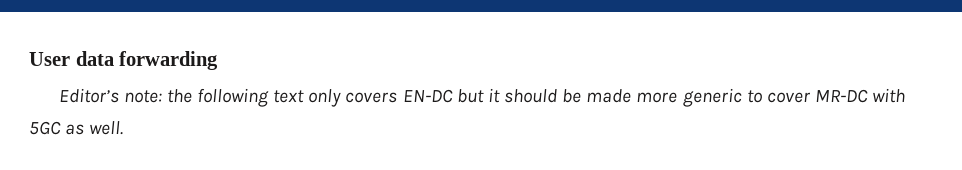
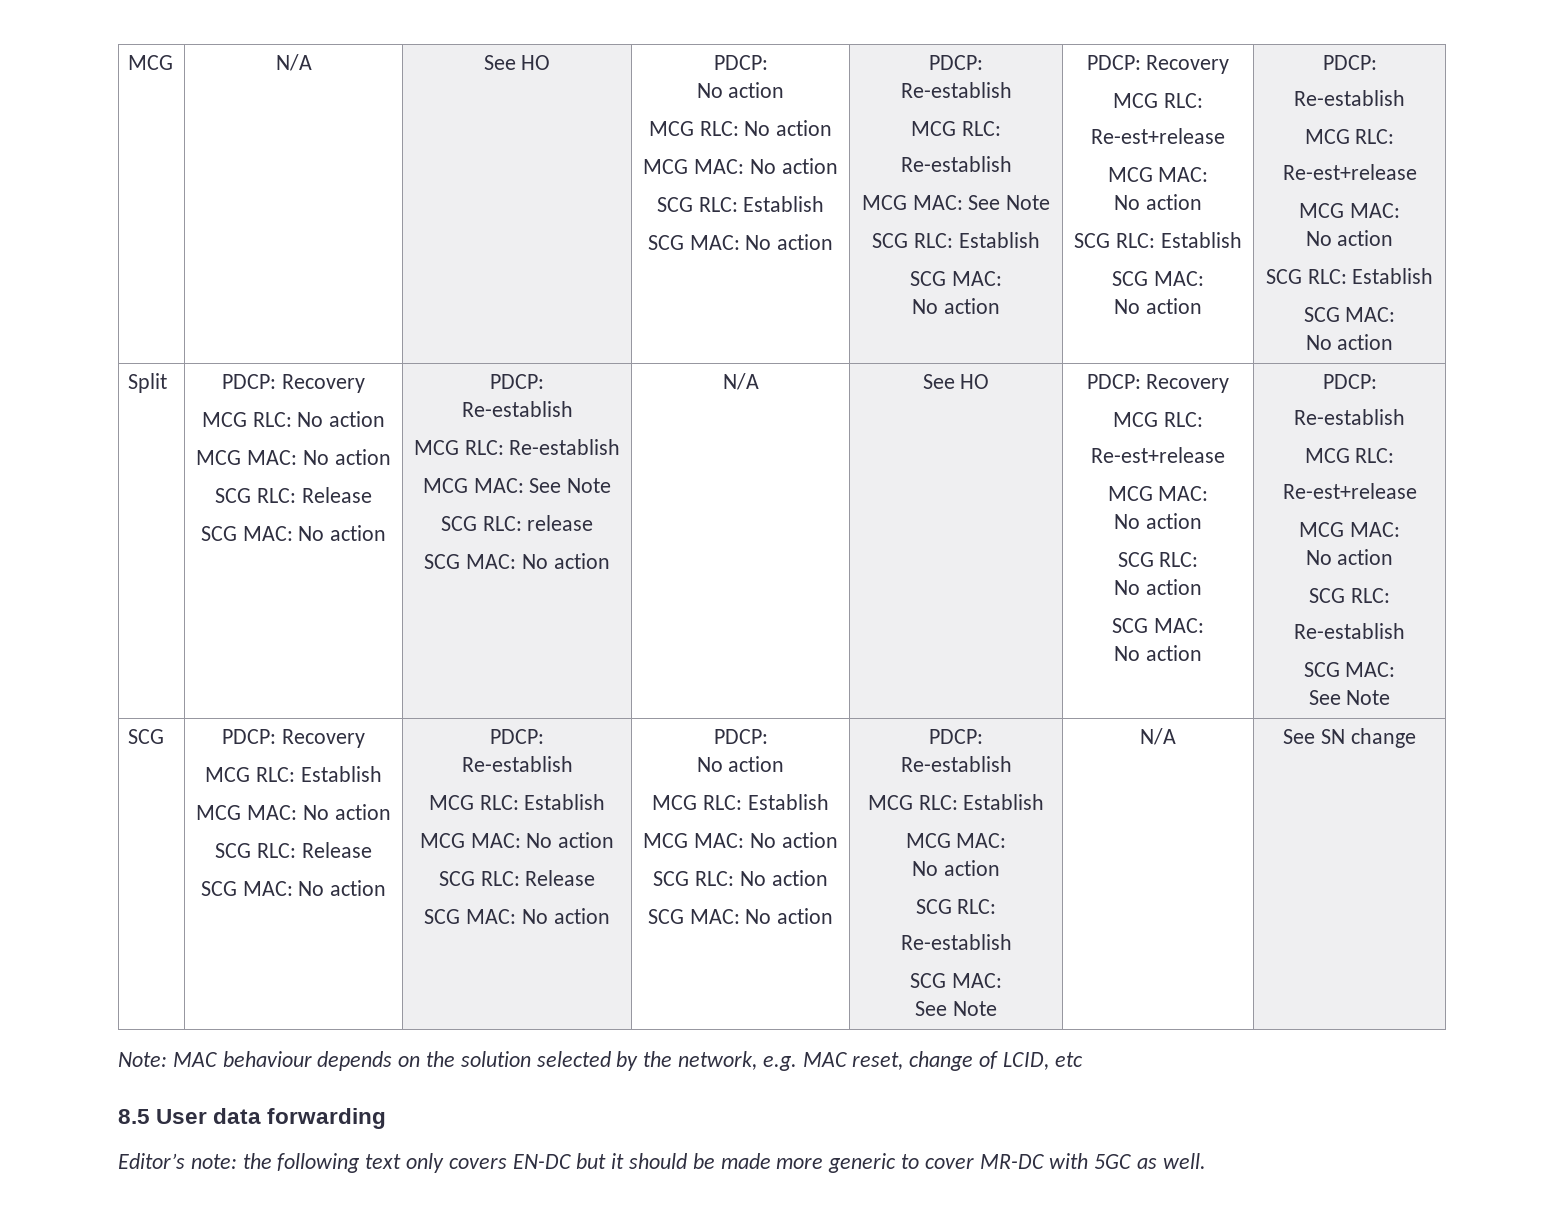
- User data forwarding
+ MCG | N/A | See HO | PDCP:
+ No action
+ MCG RLC: No action
+ MCG MAC: No action
+ SCG RLC: Establish
+ SCG MAC: No action | PDCP:
+ Re-establish
+ MCG RLC:
+ Re-establish
+ MCG MAC: See Note
+ SCG RLC: Establish
+ SCG MAC:
+ No action | PDCP: Recovery
+ MCG RLC:
+ Re-est+release
+ MCG MAC:
+ No action
+ SCG RLC: Establish
+ SCG MAC:
+ No action | PDCP:
+ Re-establish
+ MCG RLC:
+ Re-est+release
+ MCG MAC:
+ No action
+ SCG RLC: Establish
+ SCG MAC:
+ No action
+ Split | PDCP: Recovery
+ MCG RLC: No action
+ MCG MAC: No action
+ SCG RLC: Release
+ SCG MAC: No action | PDCP:
+ Re-establish
+ MCG RLC: Re-establish
+ MCG MAC: See Note
+ SCG RLC: release
+ SCG MAC: No action | N/A | See HO | PDCP: Recovery
+ MCG RLC:
+ Re-est+release
+ MCG MAC:
+ No action
+ SCG RLC:
+ No action
+ SCG MAC:
+ No action | PDCP:
+ Re-establish
+ MCG RLC:
+ Re-est+release
+ MCG MAC:
+ No action
+ SCG RLC:
+ Re-establish
+ SCG MAC:
+ See Note
+ SCG | PDCP: Recovery
+ MCG RLC: Establish
+ MCG MAC: No action
+ SCG RLC: Release
+ SCG MAC: No action | PDCP:
+ Re-establish
+ MCG RLC: Establish
+ MCG MAC: No action
+ SCG RLC: Release
+ SCG MAC: No action | PDCP:
+ No action
+ MCG RLC: Establish
+ MCG MAC: No action
+ SCG RLC: No action
+ SCG MAC: No action | PDCP:
+ Re-establish
+ MCG RLC: Establish
+ MCG MAC:
+ No action
+ SCG RLC:
+ Re-establish
+ SCG MAC:
+ See Note | N/A | See SN change
+ Note: MAC behaviour depends on the solution selected by the network, e.g. MAC reset, change of LCID, etc
+ 8.5 User data forwarding

